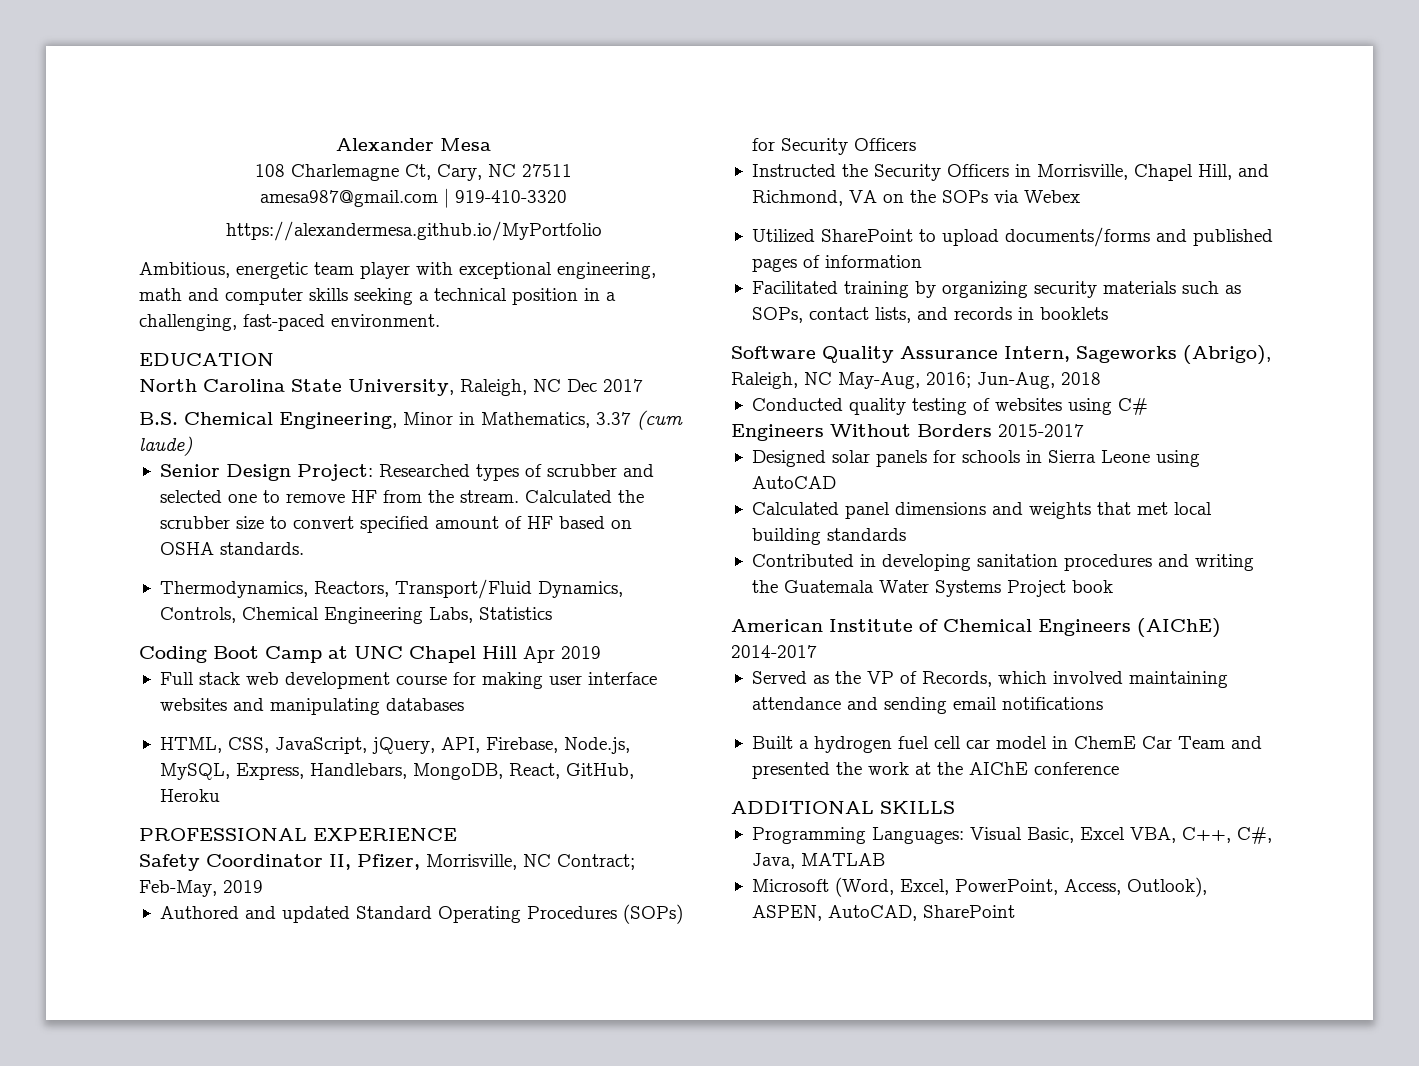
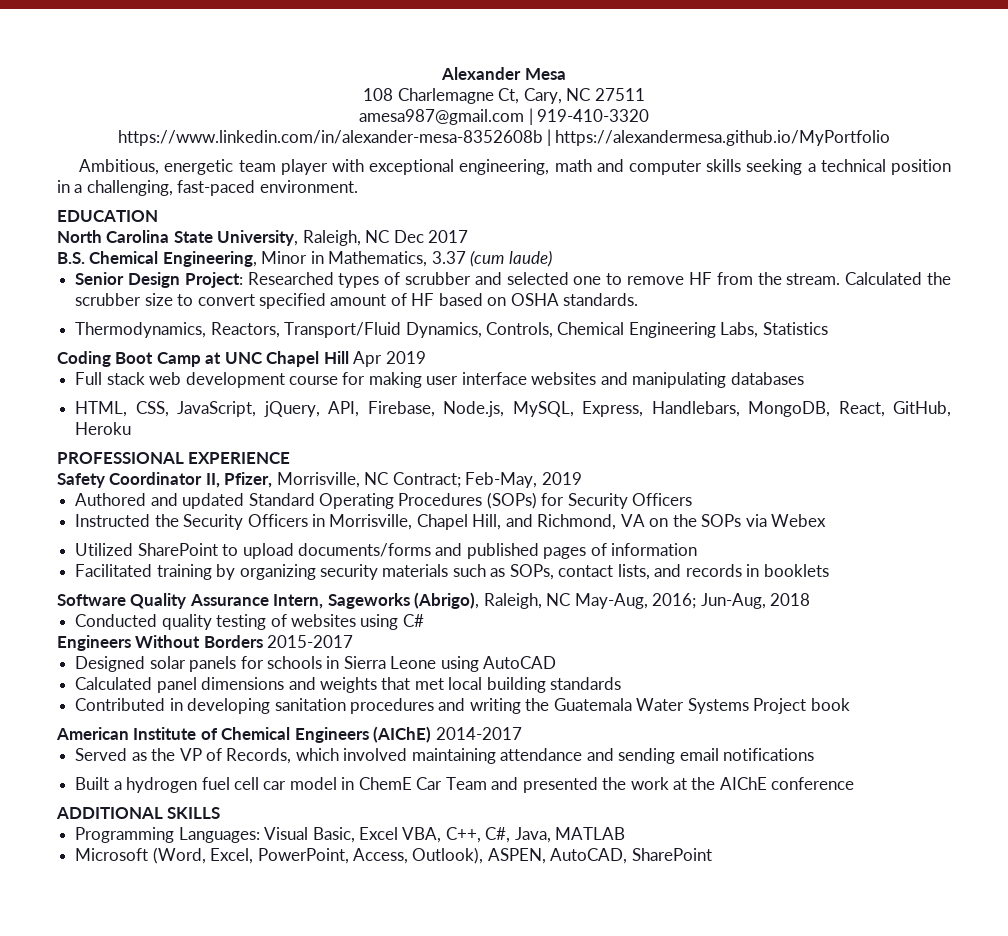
- https://alexandermesa.github.io/MyPortfolio
+ https://www.linkedin.com/in/alexander-mesa-8352608b | https://alexandermesa.github.io/MyPortfolio

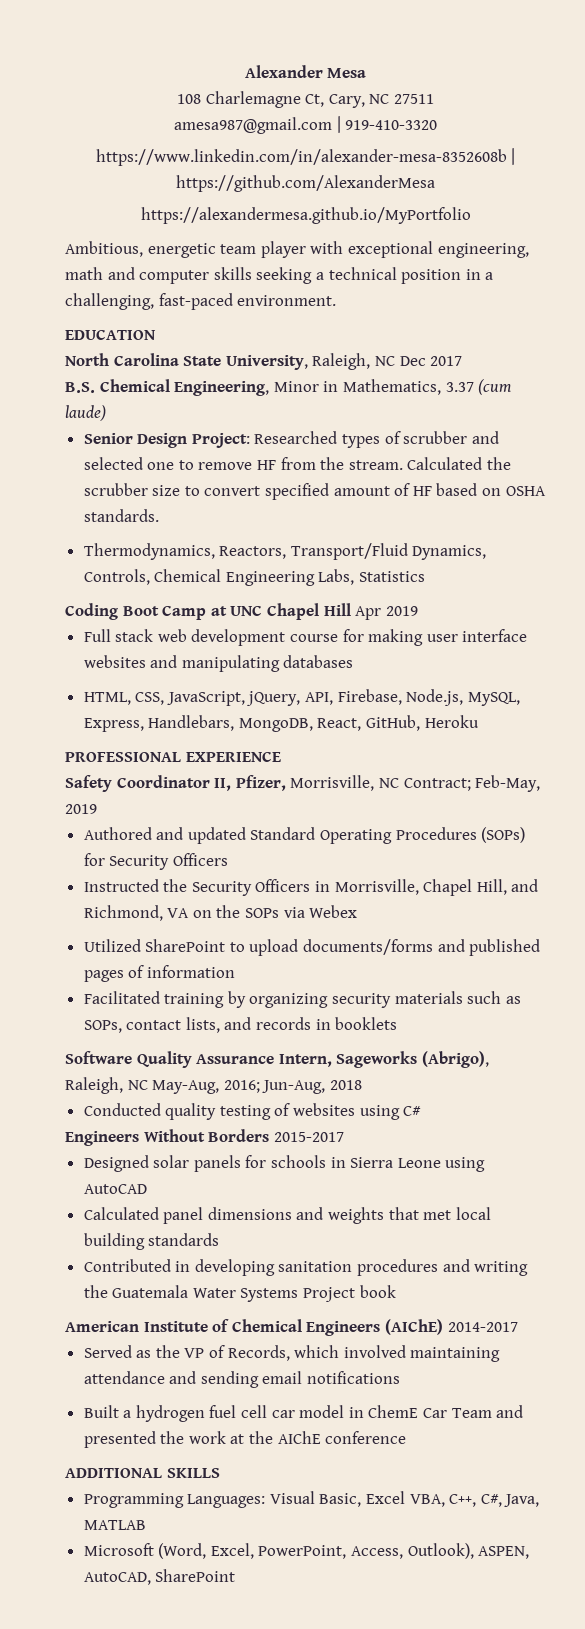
- https://www.linkedin.com/in/alexander-mesa-8352608b | https://alexandermesa.github.io/MyPortfolio
+ https://www.linkedin.com/in/alexander-mesa-8352608b | https://github.com/AlexanderMesa
+ https://alexandermesa.github.io/MyPortfolio

